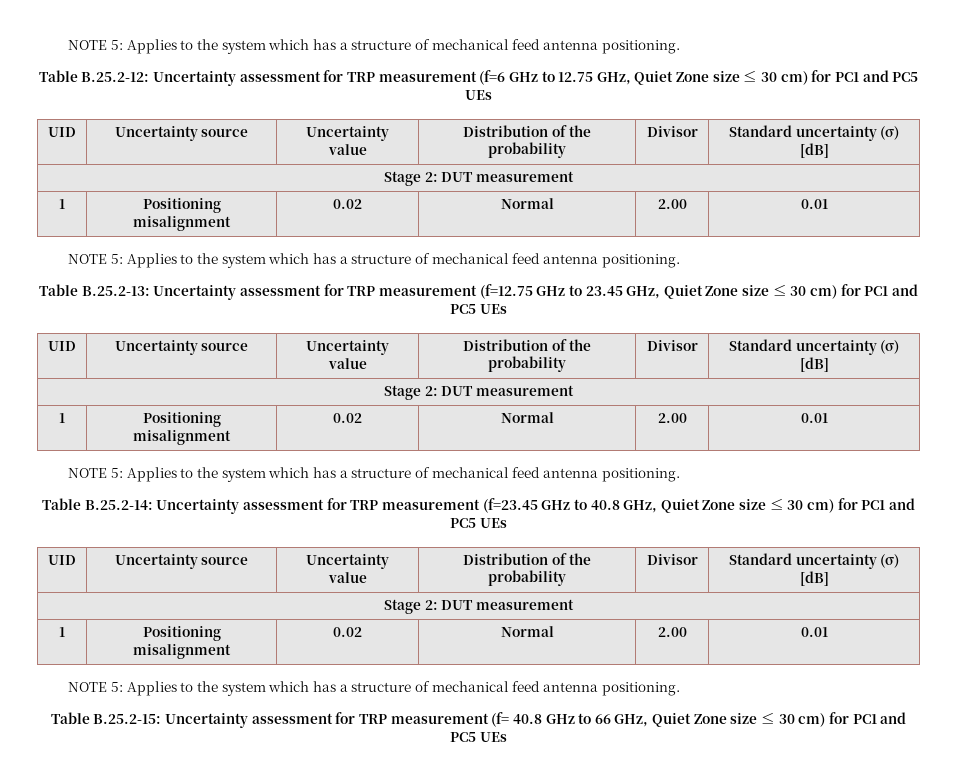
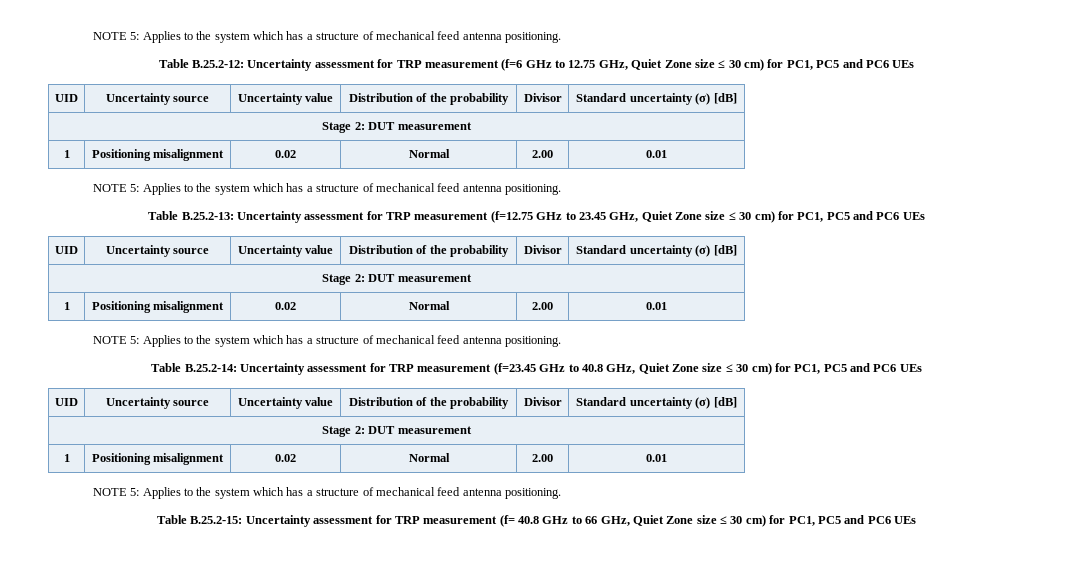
- Table B.25.2-12: Uncertainty assessment for TRP measurement (f=6 GHz to 12.75 GHz, Quiet Zone size ≤ 30 cm) for PC1 and PC5 UEs
+ Table B.25.2-12: Uncertainty assessment for TRP measurement (f=6 GHz to 12.75 GHz, Quiet Zone size ≤ 30 cm) for PC1, PC5 and PC6 UEs
- Table B.25.2-13: Uncertainty assessment for TRP measurement (f=12.75 GHz to 23.45 GHz, Quiet Zone size ≤ 30 cm) for PC1 and PC5 UEs
+ Table B.25.2-13: Uncertainty assessment for TRP measurement (f=12.75 GHz to 23.45 GHz, Quiet Zone size ≤ 30 cm) for PC1, PC5 and PC6 UEs
- Table B.25.2-14: Uncertainty assessment for TRP measurement (f=23.45 GHz to 40.8 GHz, Quiet Zone size ≤ 30 cm) for PC1 and PC5 UEs
+ Table B.25.2-14: Uncertainty assessment for TRP measurement (f=23.45 GHz to 40.8 GHz, Quiet Zone size ≤ 30 cm) for PC1, PC5 and PC6 UEs
- Table B.25.2-15: Uncertainty assessment for TRP measurement (f= 40.8 GHz to 66 GHz, Quiet Zone size ≤ 30 cm) for PC1 and PC5 UEs
+ Table B.25.2-15: Uncertainty assessment for TRP measurement (f= 40.8 GHz to 66 GHz, Quiet Zone size ≤ 30 cm) for PC1, PC5 and PC6 UEs

